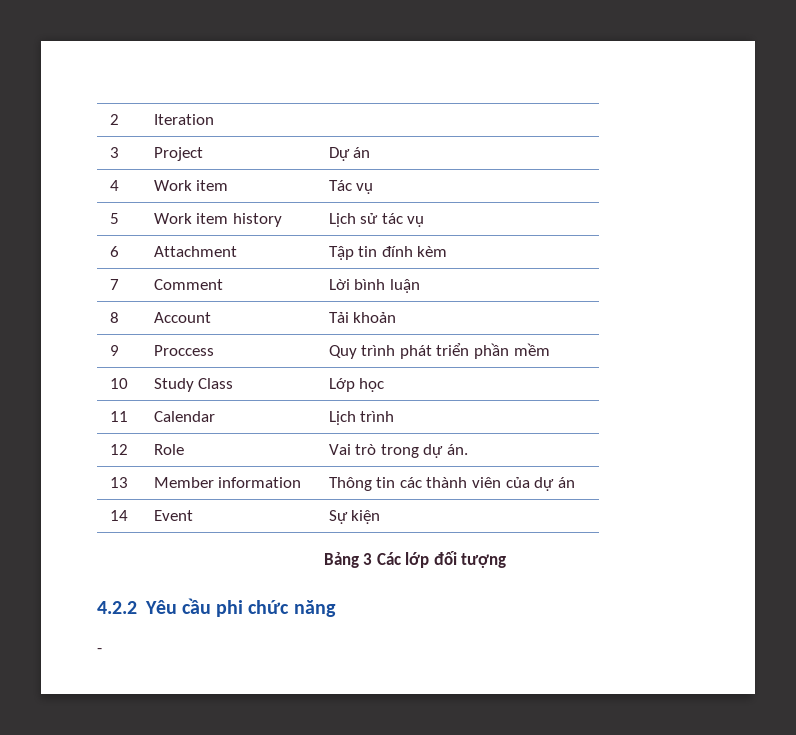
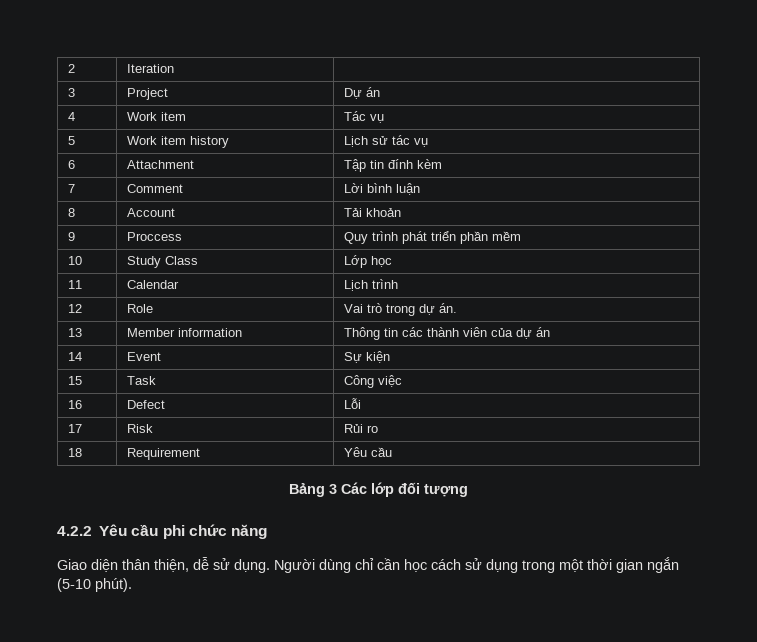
+ 15 | Task | Công việc
+ 16 | Defect | Lỗi
+ 17 | Risk | Rủi ro
+ 18 | Requirement | Yêu cầu
- -
+ Giao diện thân thiện, dễ sử dụng. Người dùng chỉ cần học cách sử dụng trong một thời gian ngắn (5-10 phút).

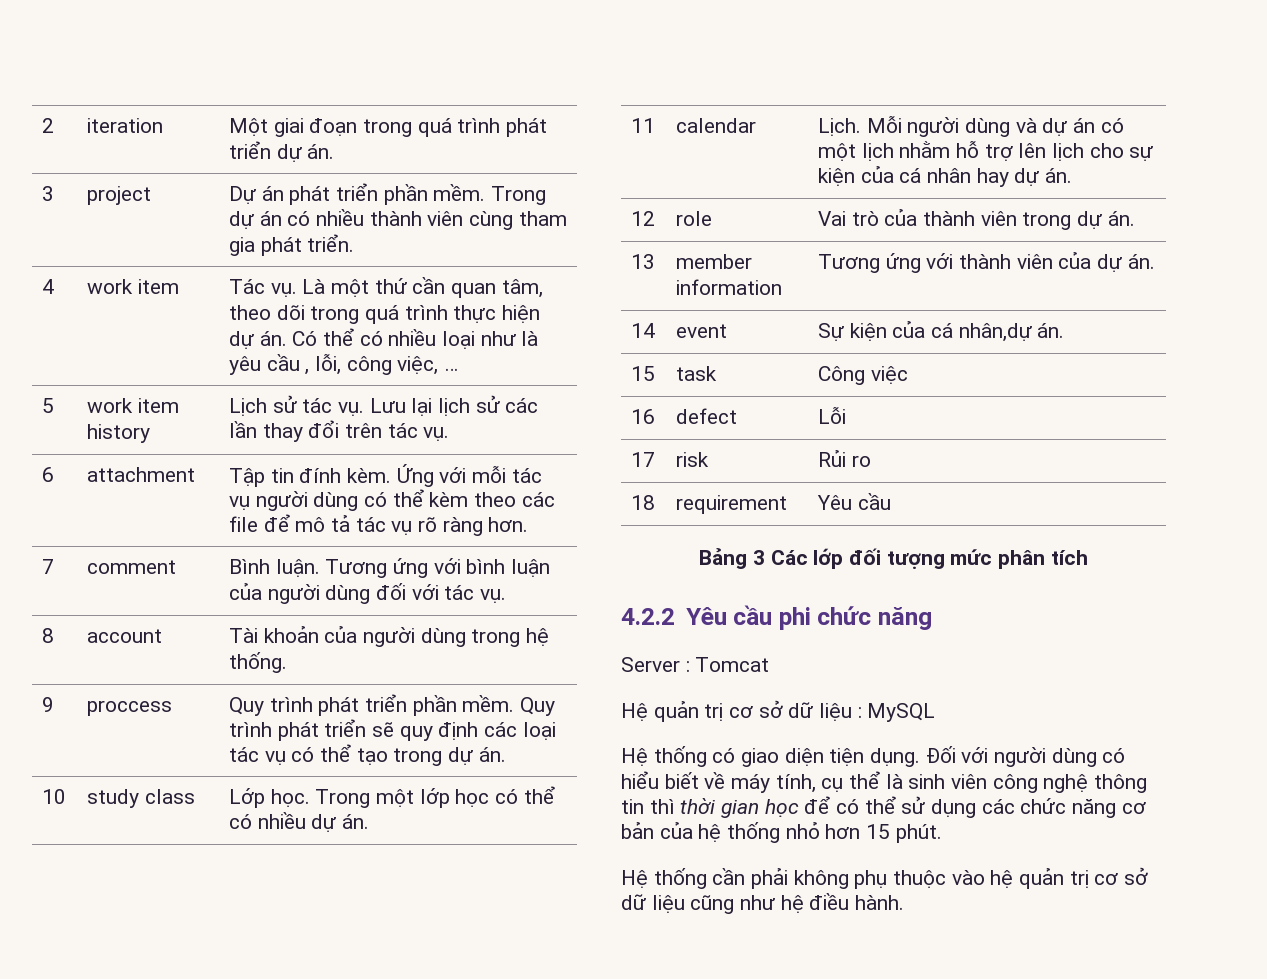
- 2 | Iteration |
+ 2 | iteration | Một giai đoạn trong quá trình phát triển dự án.
- 3 | Project | Dự án
+ 3 | project | Dự án phát triển phần mềm. Trong dự án có nhiều thành viên cùng tham gia phát triển.
- 4 | Work item | Tác vụ
+ 4 | work item | Tác vụ. Là một thứ cần quan tâm, theo dõi trong quá trình thực hiện dự án. Có thể có nhiều loại như là yêu cầu , lỗi, công việc, …
- 5 | Work item history | Lịch sử tác vụ
+ 5 | work item history | Lịch sử tác vụ. Lưu lại lịch sử các lần thay đổi trên tác vụ.
- 6 | Attachment | Tập tin đính kèm
- 7 | Comment | Lời bình luận
+ 6 | attachment | Tập tin đính kèm. Ứng với mỗi tác vụ người dùng có thể kèm theo các file để mô tả tác vụ rõ ràng hơn.
+ 7 | comment | Bình luận. Tương ứng với bình luận của người dùng đối với tác vụ.
- 8 | Account | Tải khoản
+ 8 | account | Tài khoản của người dùng trong hệ thống.
- 9 | Proccess | Quy trình phát triển phần mềm
+ 9 | proccess | Quy trình phát triển phần mềm. Quy trình phát triển sẽ quy định các loại tác vụ có thể tạo trong dự án.
- 10 | Study Class | Lớp học
- 11 | Calendar | Lịch trình
+ 10 | study class | Lớp học. Trong một lớp học có thể có nhiều dự án.
+ 11 | calendar | Lịch. Mỗi người dùng và dự án có một lịch nhằm hỗ trợ lên lịch cho sự kiện của cá nhân hay dự án.
- 12 | Role | Vai trò trong dự án.
+ 12 | role | Vai trò của thành viên trong dự án.
- 13 | Member information | Thông tin các thành viên của dự án
+ 13 | member information | Tương ứng với thành viên của dự án.
- 14 | Event | Sự kiện
+ 14 | event | Sự kiện của cá nhân,dự án.
- 15 | Task | Công việc
+ 15 | task | Công việc
- 16 | Defect | Lỗi
+ 16 | defect | Lỗi
- 17 | Risk | Rủi ro
+ 17 | risk | Rủi ro
- 18 | Requirement | Yêu cầu
+ 18 | requirement | Yêu cầu
- Bảng 3 Các lớp đối tượng
+ Bảng 3 Các lớp đối tượng mức phân tích
- Giao diện thân thiện, dễ sử dụng. Người dùng chỉ cần học cách sử dụng trong một thời gian ngắn (5-10 phút).
+ Server : Tomcat
+ Hệ quản trị cơ sở dữ liệu : MySQL
+ Hệ thống có giao diện tiện dụng. Đối với người dùng có hiểu biết về máy tính, cụ thể là sinh viên công nghệ thông tin thì thời gian học để có thể sử dụng các chức năng cơ bản của hệ thống nhỏ hơn 15 phút.
+ Hệ thống cần phải không phụ thuộc vào hệ quản trị cơ sở dữ liệu cũng như hệ điều hành.

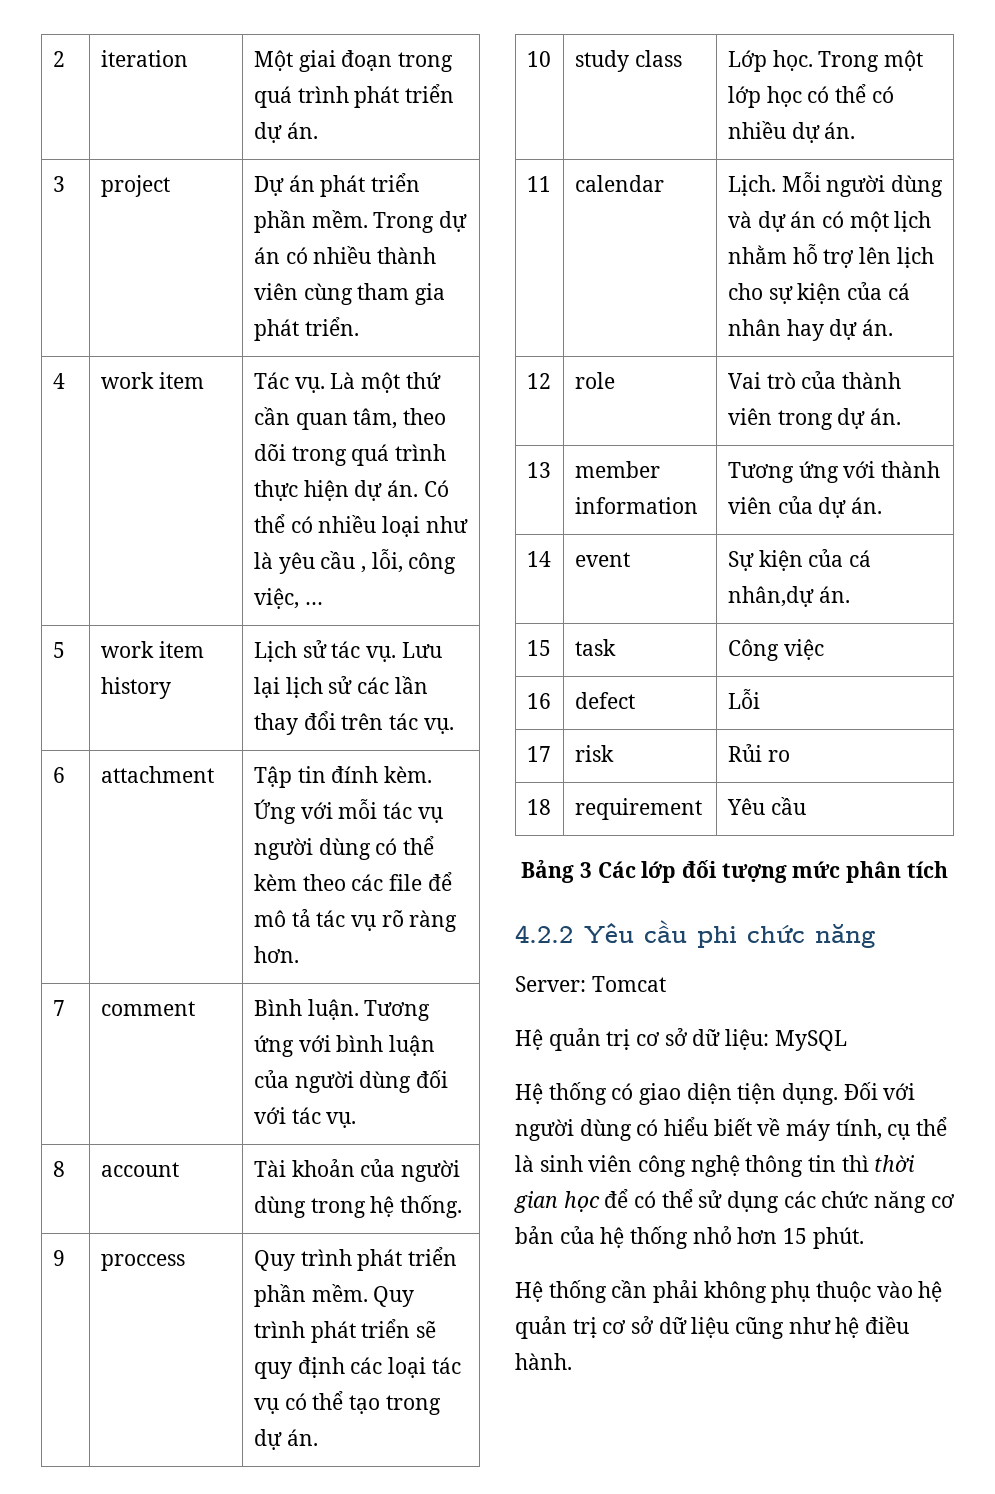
- Server : Tomcat
+ Server: Tomcat
- Hệ quản trị cơ sở dữ liệu : MySQL
+ Hệ quản trị cơ sở dữ liệu: MySQL

